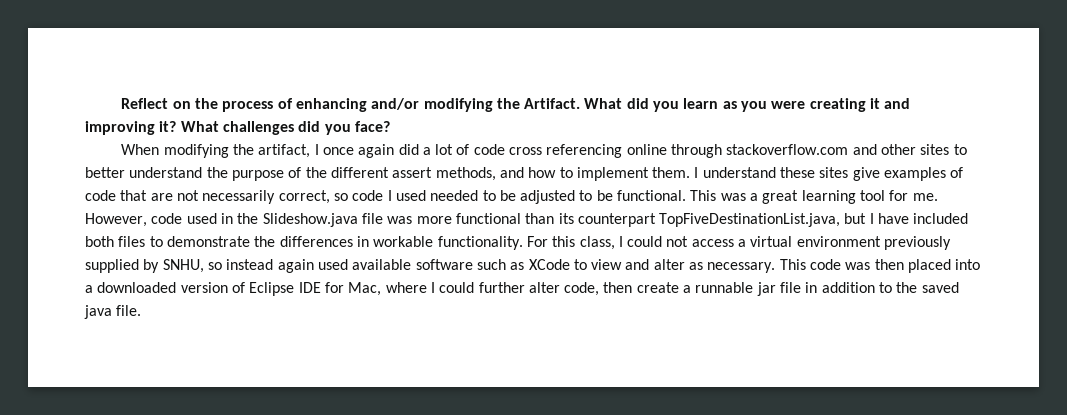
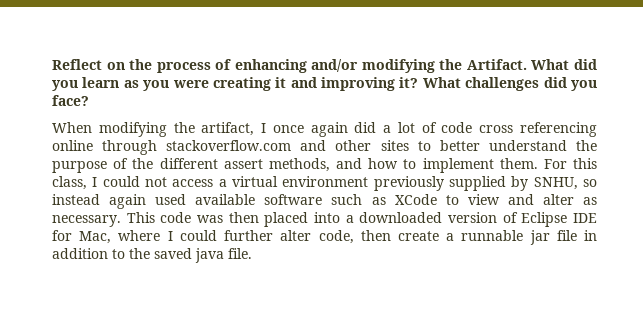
- I understand these sites give examples of code that are not necessarily correct, so code I used needed to be adjusted to be functional. This was a great learning tool for me. However, code used in the Slideshow.java file was more functional than its counterpart TopFiveDestinationList.java, but I have included both files to demonstrate the differences in workable functionality.

